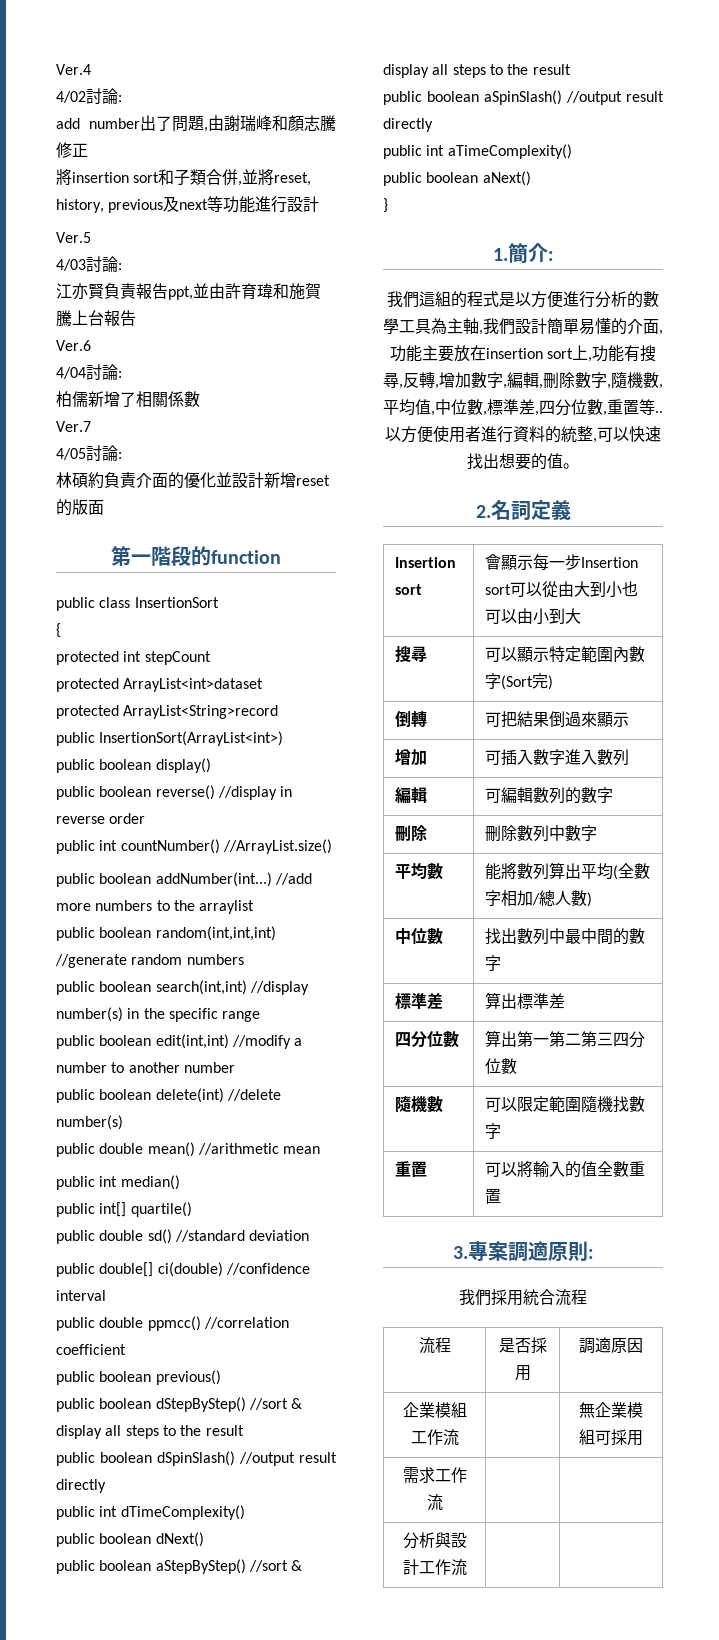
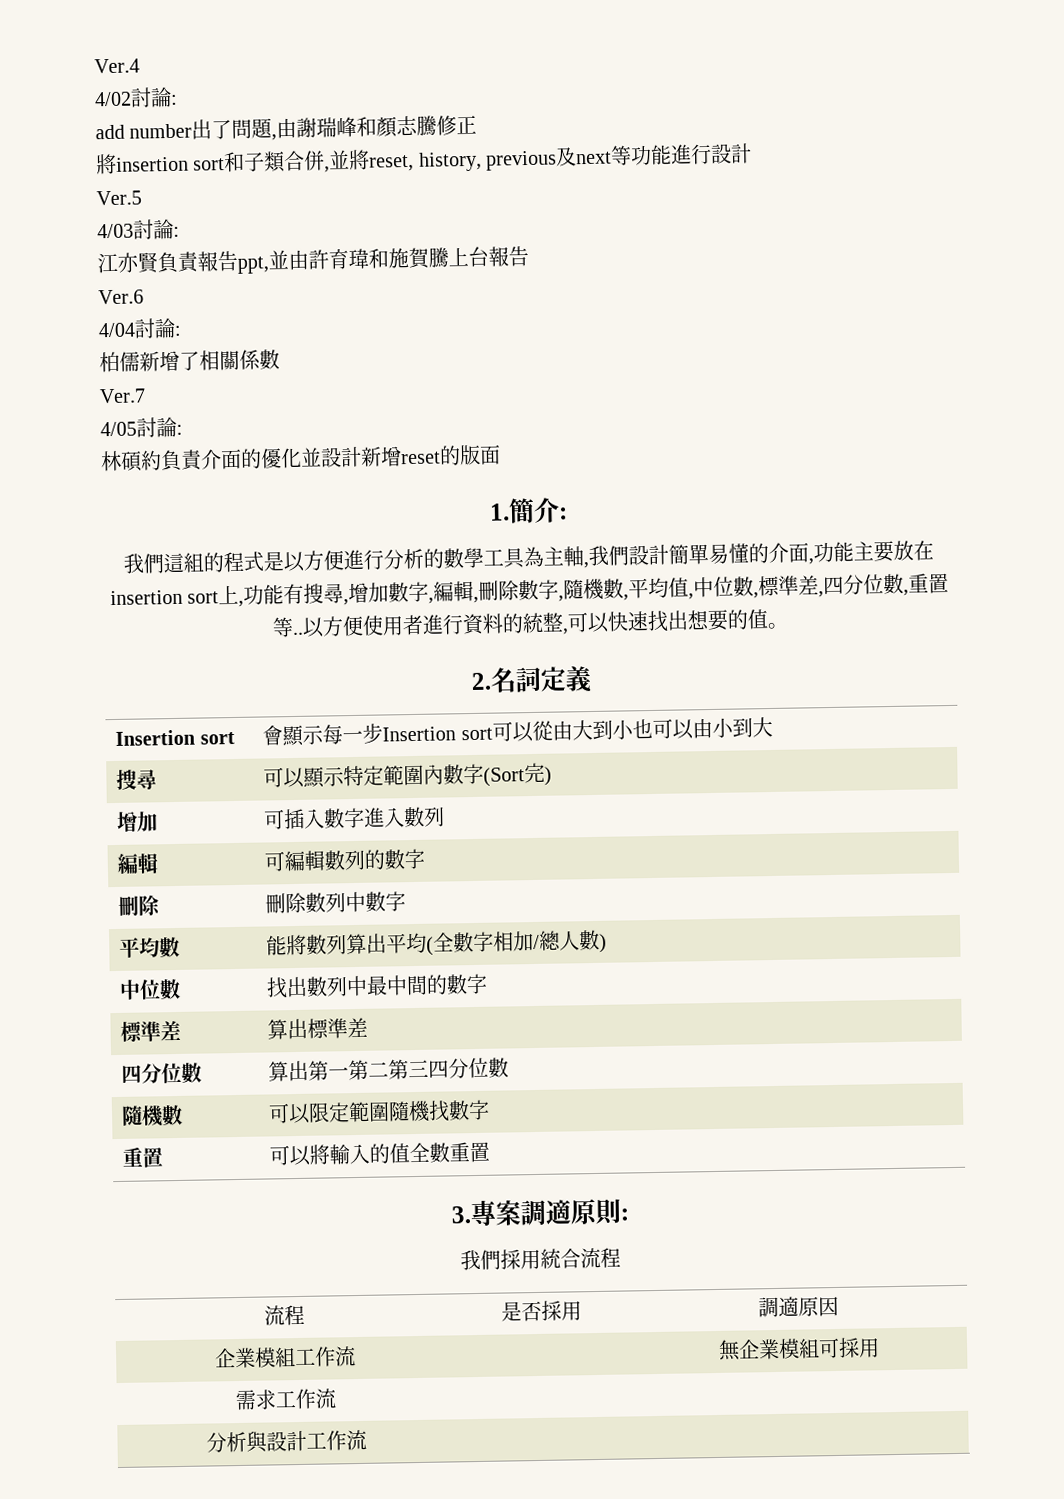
- 第一階段的function
- public class InsertionSort
- {
- protected int stepCount
- protected ArrayList<int>dataset
- protected ArrayList<String>record
- public InsertionSort(ArrayList<int>)
- public boolean display()
- public boolean reverse() //display in reverse order
- public int countNumber() //ArrayList.size()
- public boolean addNumber(int...) //add more numbers to the arraylist
- public boolean random(int,int,int) //generate random numbers
- public boolean search(int,int) //display number(s) in the specific range
- public boolean edit(int,int) //modify a number to another number
- public boolean delete(int) //delete number(s)
- public double mean() //arithmetic mean
- public int median()
- public int[] quartile()
- public double sd() //standard deviation
- public double[] ci(double) //confidence interval
- public double ppmcc() //correlation coefficient
- public boolean previous()
- public boolean dStepByStep() //sort & display all steps to the result
- public boolean dSpinSlash() //output result directly
- public int dTimeComplexity()
- public boolean dNext()
- public boolean aStepByStep() //sort & display all steps to the result
- public boolean aSpinSlash() //output result directly
- public int aTimeComplexity()
- public boolean aNext()
- }
- 我們這組的程式是以方便進行分析的數學工具為主軸,我們設計簡單易懂的介面,功能主要放在insertion sort上,功能有搜尋,反轉,增加數字,編輯,刪除數字,隨機數,平均值,中位數,標準差,四分位數,重置等..
+ 我們這組的程式是以方便進行分析的數學工具為主軸,我們設計簡單易懂的介面,功能主要放在insertion sort上,功能有搜尋,增加數字,編輯,刪除數字,隨機數,平均值,中位數,標準差,四分位數,重置等..
- 倒轉 | 可把結果倒過來顯示

